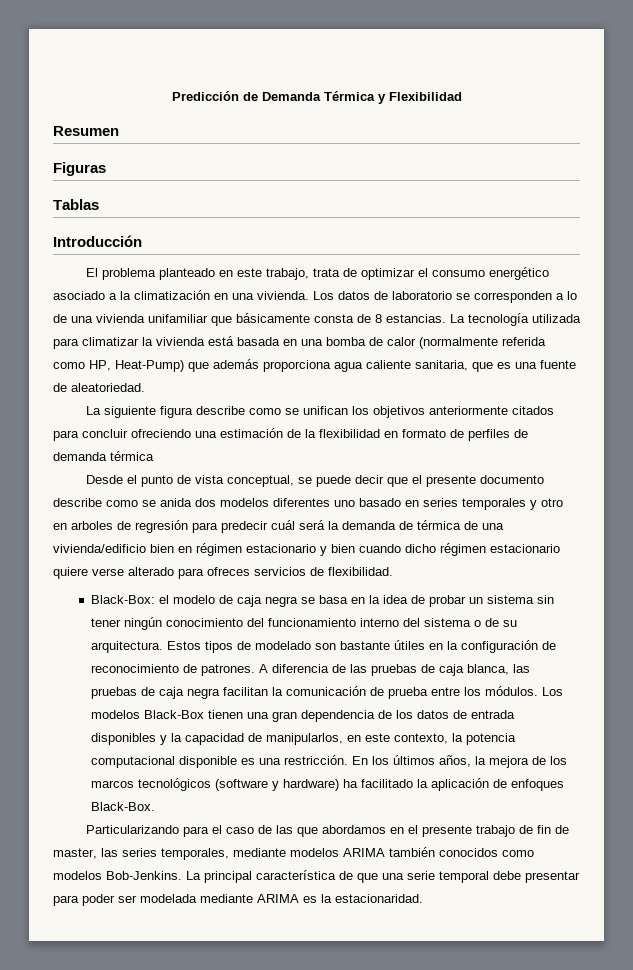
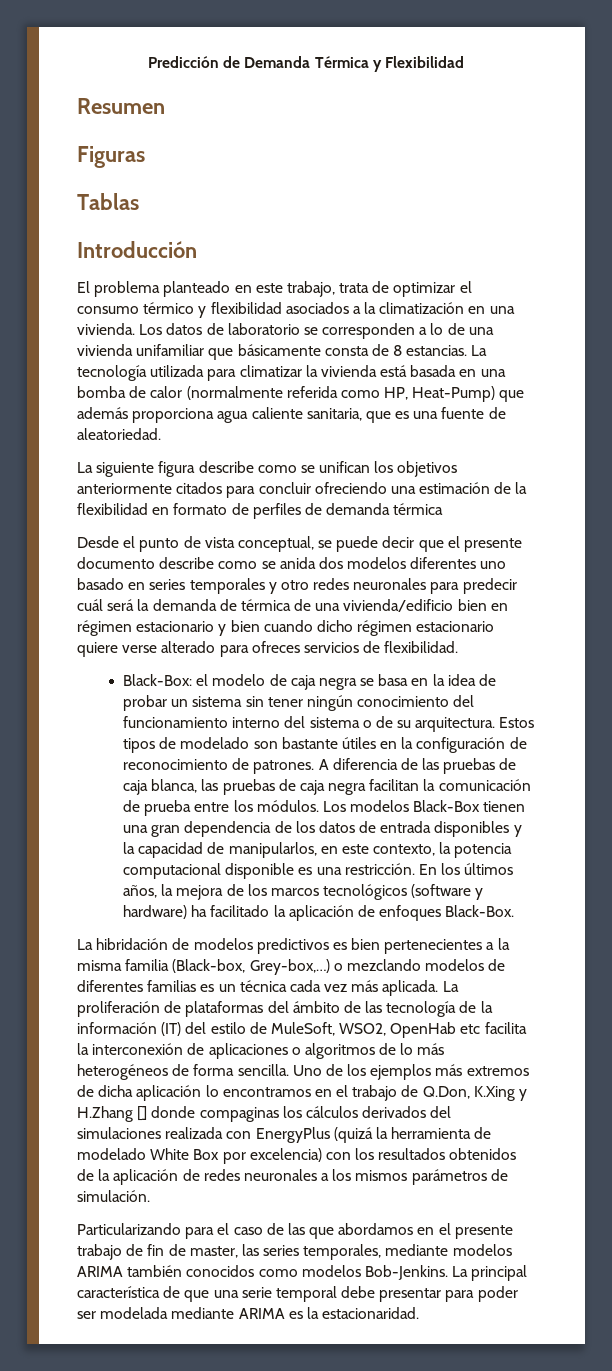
- El problema planteado en este trabajo, trata de optimizar el consumo energético asociado a la climatización en una vivienda.
+ El problema planteado en este trabajo, trata de optimizar el consumo térmico y flexibilidad asociados a la climatización en una vivienda.
- Desde el punto de vista conceptual, se puede decir que el presente documento describe como se anida dos modelos diferentes uno basado en series temporales y otro en arboles de regresión para predecir cuál será la demanda de térmica de una vivienda/edificio bien en régimen estacionario y bien cuando dicho régimen estacionario quiere verse alterado para ofreces servicios de flexibilidad.
+ Desde el punto de vista conceptual, se puede decir que el presente documento describe como se anida dos modelos diferentes uno basado en series temporales y otro redes neuronales para predecir cuál será la demanda de térmica de una vivienda/edificio bien en régimen estacionario y bien cuando dicho régimen estacionario quiere verse alterado para ofreces servicios de flexibilidad.
+ La hibridación de modelos predictivos es bien pertenecientes a la misma familia (Black-box, Grey-box,…) o mezclando modelos de diferentes familias es un técnica cada vez más aplicada. La proliferación de plataformas del ámbito de las tecnología de la información (IT) del estilo de MuleSoft, WSO2, OpenHab etc facilita la interconexión de aplicaciones o algoritmos de lo más heterogéneos de forma sencilla. Uno de los ejemplos más extremos de dicha aplicación lo encontramos en el trabajo de Q.Don, K.Xing y H.Zhang [] donde compaginas los cálculos derivados del simulaciones realizada con EnergyPlus (quizá la herramienta de modelado White Box por excelencia) con los resultados obtenidos de la aplicación de redes neuronales a los mismos parámetros de simulación.

